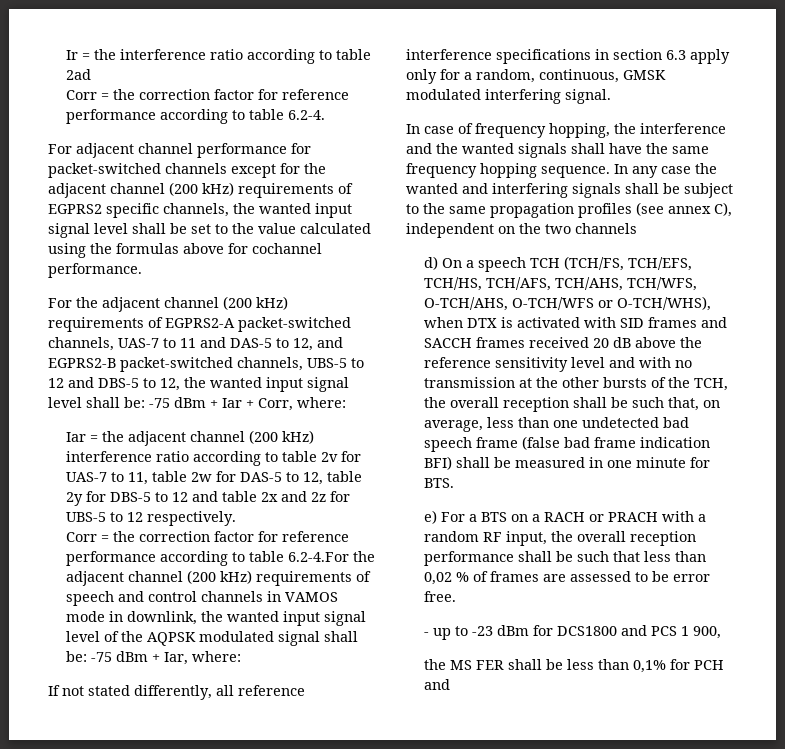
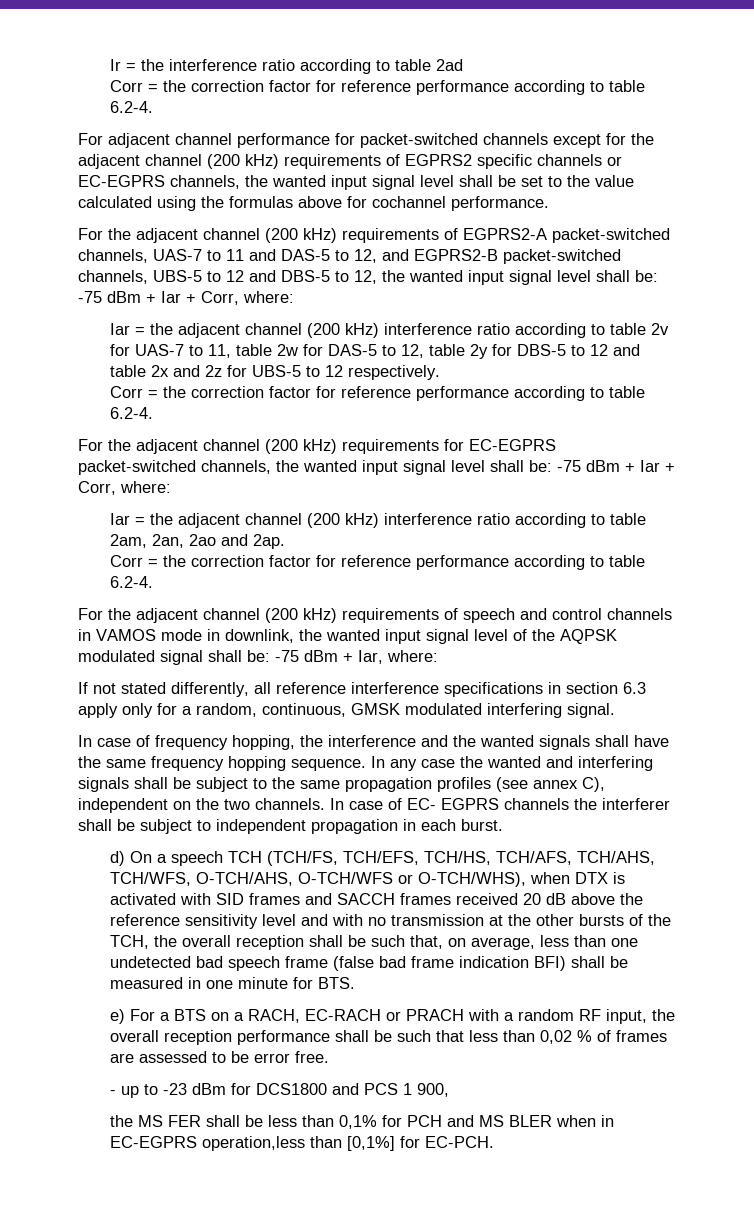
- For adjacent channel performance for packet-switched channels except for the adjacent channel (200 kHz) requirements of EGPRS2 specific channels, the wanted input signal level shall be set to the value calculated using the formulas above for cochannel performance.
+ For adjacent channel performance for packet-switched channels except for the adjacent channel (200 kHz) requirements of EGPRS2 specific channels or EC-EGPRS channels, the wanted input signal level shall be set to the value calculated using the formulas above for cochannel performance.
  Iar = the adjacent channel (200 kHz) interference ratio according to table 2v for UAS-7 to 11, table 2w for DAS-5 to 12, table 2y for DBS-5 to 12 and table 2x and 2z for UBS-5 to 12 respectively.
- Corr = the correction factor for reference performance according to table 6.2-4.For the adjacent channel (200 kHz) requirements of speech and control channels in VAMOS mode in downlink, the wanted input signal level of the AQPSK modulated signal shall be:
+ Corr = the correction factor for reference performance according to table 6.2-4.
+ For the adjacent channel (200 kHz) requirements for EC-EGPRS packet-switched channels, the wanted input signal level shall be: -75 dBm + Iar + Corr, where:
+ Iar = the adjacent channel (200 kHz) interference ratio according to table 2am, 2an, 2ao and 2ap.
+ Corr = the correction factor for reference performance according to table 6.2-4.
+ For the adjacent channel (200 kHz) requirements of speech and control channels in VAMOS mode in downlink, the wanted input signal level of the AQPSK modulated signal shall be:
- In any case the wanted and interfering signals shall be subject to the same propagation profiles (see annex C), independent on the two channels
+ In any case the wanted and interfering signals shall be subject to the same propagation profiles (see annex C), independent on the two channels. In case of EC- EGPRS channels the interferer shall be subject to independent propagation in each burst.
- e) For a BTS on a RACH or PRACH with a random RF input, the overall reception performance shall be such that less than 0,02 % of frames are assessed to be error free.
+ e) For a BTS on a RACH, EC-RACH or PRACH with a random RF input, the overall reception performance shall be such that less than 0,02 % of frames are assessed to be error free.
- the MS FER shall be less than 0,1% for PCH and
+ the MS FER shall be less than 0,1% for PCH and MS BLER when in EC-EGPRS operation,less than [0,1%] for EC-PCH.

